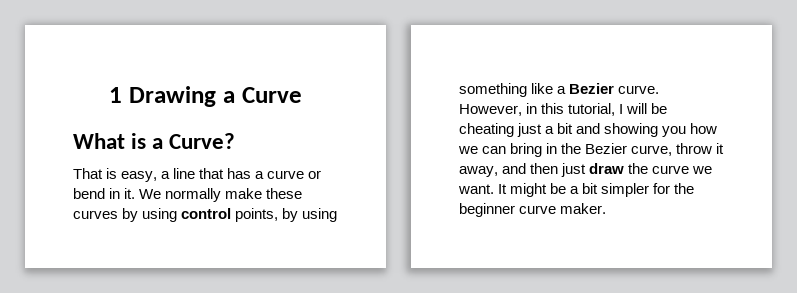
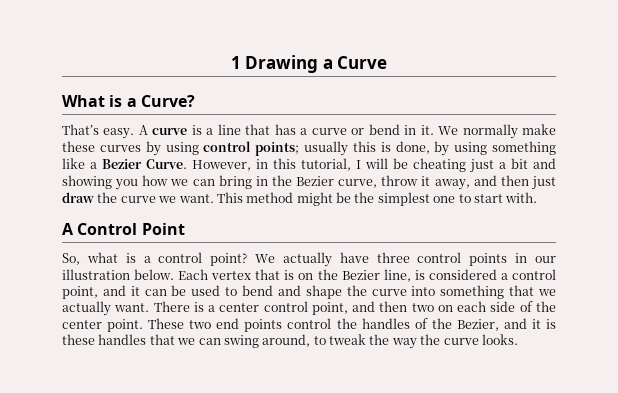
- That is easy, a line that has a curve or bend in it.
+ That’s easy. A curve is a line that has a curve or bend in it.
- We normally make these curves by using control points, by using something like a Bezier curve.
+ We normally make these curves by using control points; usually this is done, by using something like a Bezier Curve.
- It might be a bit simpler for the beginner curve maker.
+ This method might be the simplest one to start with.
+ A Control Point
+ So, what is a control point? We actually have three control points in our illustration below. Each vertex that is on the Bezier line, is considered a control point, and it can be used to bend and shape the curve into something that we actually want. There is a center control point, and then two on each side of the center point. These two end points control the handles of the Bezier, and it is these handles that we can swing around, to tweak the way the curve looks.

